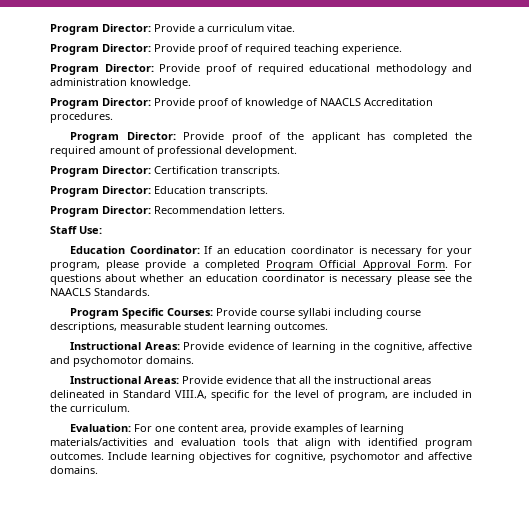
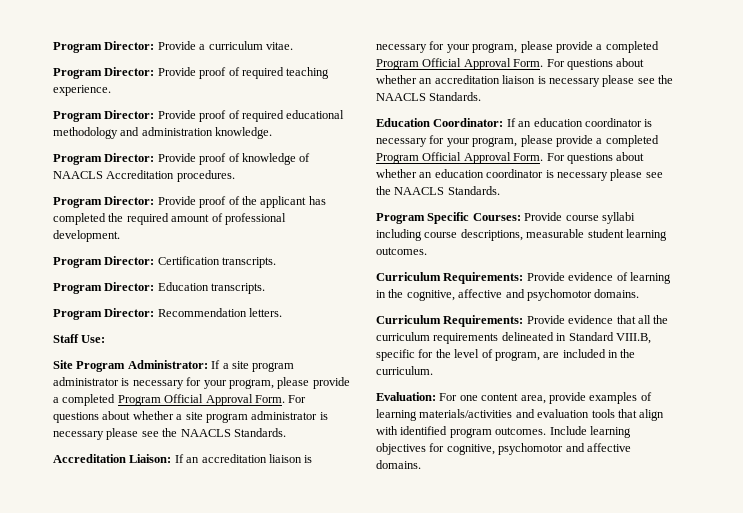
+ Site Program Administrator: If a site program administrator is necessary for your program, please provide a completed Program Official Approval Form. For questions about whether a site program administrator is necessary please see the NAACLS Standards.
+ Accreditation Liaison: If an accreditation liaison is necessary for your program, please provide a completed Program Official Approval Form. For questions about whether an accreditation liaison is necessary please see the NAACLS Standards.
- Instructional Areas: Provide evidence of learning in the cognitive, affective and psychomotor domains.
+ Curriculum Requirements: Provide evidence of learning in the cognitive, affective and psychomotor domains.
- Instructional Areas: Provide evidence that all the instructional areas delineated in Standard VIII.A, specific for the level of program, are included in the curriculum.
+ Curriculum Requirements: Provide evidence that all the curriculum requirements delineated in Standard VIII.B, specific for the level of program, are included in the curriculum.

